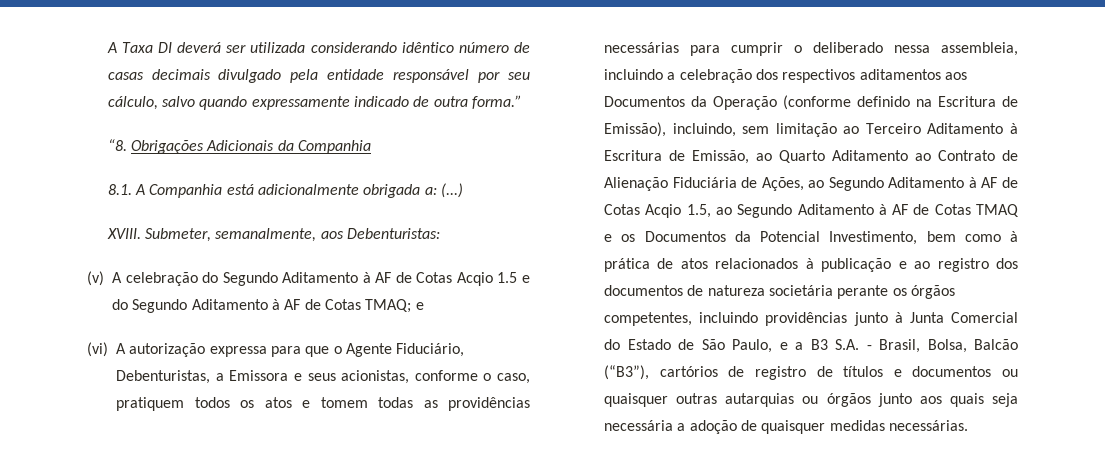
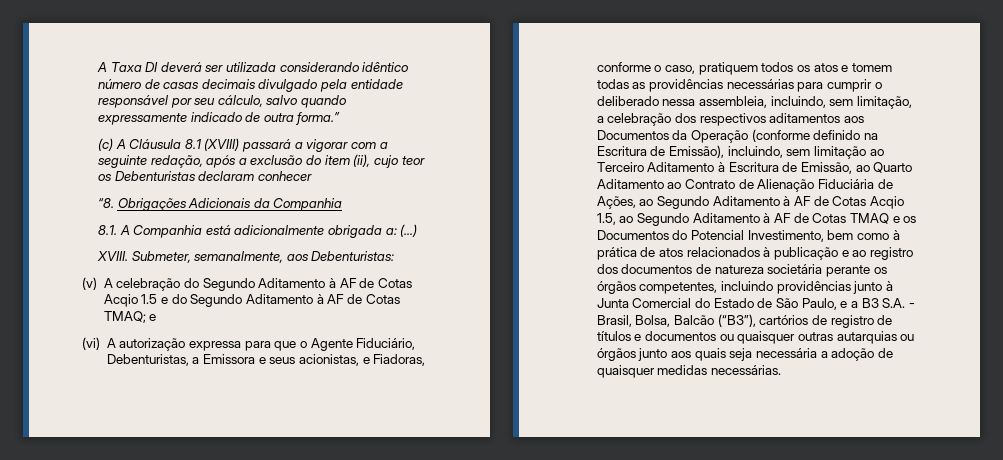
+ (c) A Cláusula 8.1 (XVIII) passará a vigorar com a seguinte redação, após a exclusão do item (ii), cujo teor os Debenturistas declaram conhecer
- (vi) A autorização expressa para que o Agente Fiduciário, Debenturistas, a Emissora e seus acionistas, conforme o caso, pratiquem todos os atos e tomem todas as providências necessárias para cumprir o deliberado nessa assembleia, incluindo a celebração dos respectivos aditamentos aos Documentos da Operação (conforme definido na Escritura de Emissão), incluindo, sem limitação ao Terceiro Aditamento à Escritura de Emissão, ao Quarto Aditamento ao Contrato de Alienação Fiduciária de Ações, ao Segundo Aditamento à AF de Cotas Acqio 1.5, ao Segundo Aditamento à AF de Cotas TMAQ e os Documentos da Potencial Investimento, bem como à prática de atos relacionados à publicação e ao registro dos documentos de natureza societária perante os órgãos competentes, incluindo providências junto à Junta Comercial do Estado de São Paulo, e a B3 S.A. - Brasil, Bolsa, Balcão (“B3”), cartórios de registro de títulos e documentos ou quaisquer outras autarquias ou órgãos junto aos quais seja necessária a adoção de quaisquer medidas necessárias.
+ (vi) A autorização expressa para que o Agente Fiduciário, Debenturistas, a Emissora e seus acionistas, e Fiadoras, conforme o caso, pratiquem todos os atos e tomem todas as providências necessárias para cumprir o deliberado nessa assembleia, incluindo, sem limitação, a celebração dos respectivos aditamentos aos Documentos da Operação (conforme definido na Escritura de Emissão), incluindo, sem limitação ao Terceiro Aditamento à Escritura de Emissão, ao Quarto Aditamento ao Contrato de Alienação Fiduciária de Ações, ao Segundo Aditamento à AF de Cotas Acqio 1.5, ao Segundo Aditamento à AF de Cotas TMAQ e os Documentos do Potencial Investimento, bem como à prática de atos relacionados à publicação e ao registro dos documentos de natureza societária perante os órgãos competentes, incluindo providências junto à Junta Comercial do Estado de São Paulo, e a B3 S.A. - Brasil, Bolsa, Balcão (“B3”), cartórios de registro de títulos e documentos ou quaisquer outras autarquias ou órgãos junto aos quais seja necessária a adoção de quaisquer medidas necessárias.

